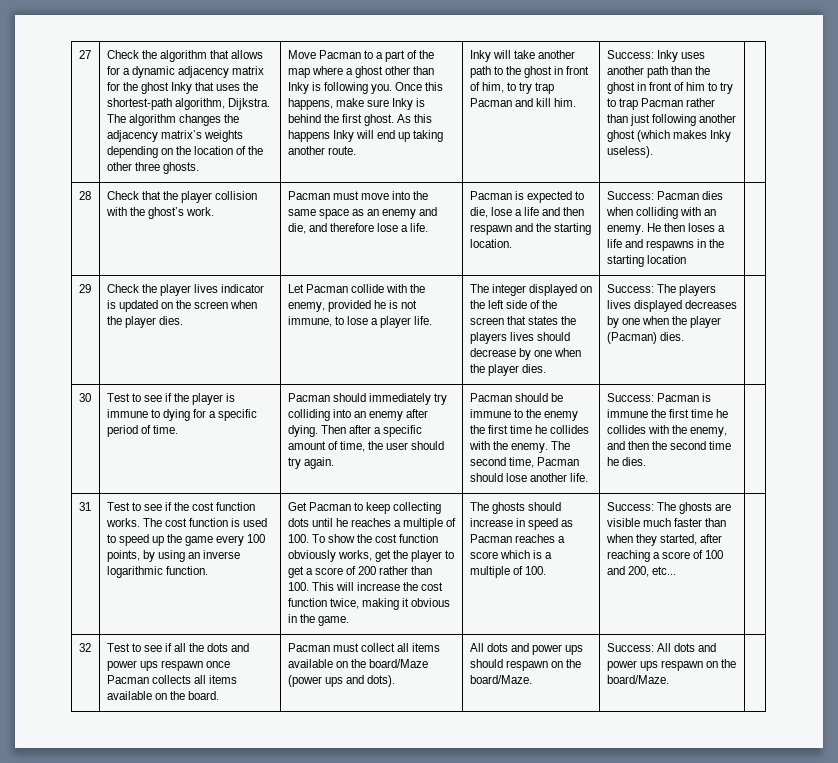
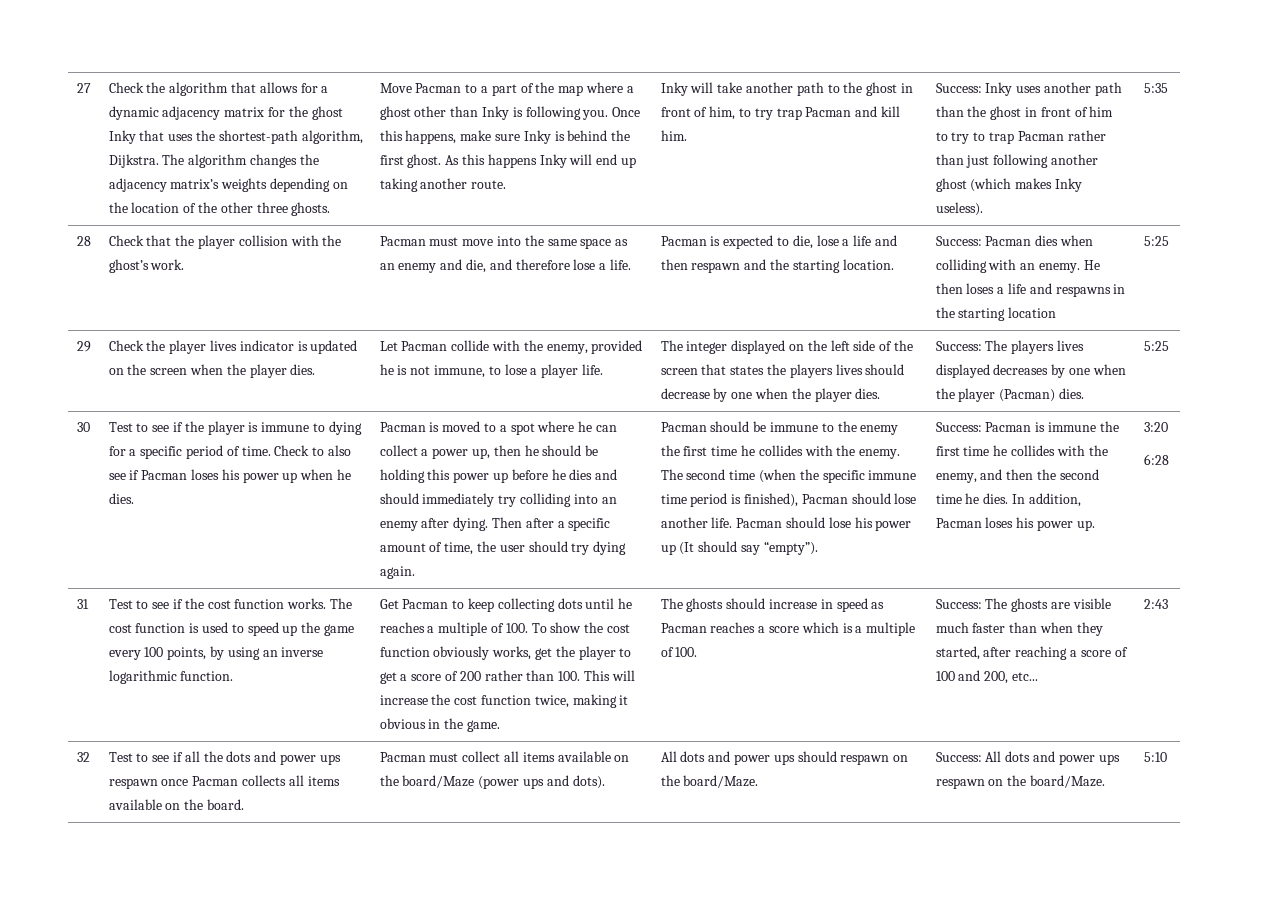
+ 5:35
- He then loses a life and respawns in the starting location
+ He then loses a life and respawns in the starting location | 5:25
- Success: The players lives displayed decreases by one when the player (Pacman) dies.
+ Success: The players lives displayed decreases by one when the player (Pacman) dies. | 5:25
- Test to see if the player is immune to dying for a specific period of time. | Pacman should immediately try colliding into an enemy after dying.
+ Test to see if the player is immune to dying for a specific period of time. Check to also see if Pacman loses his power up when he dies. | Pacman is moved to a spot where he can collect a power up, then he should be holding this power up before he dies and should immediately try colliding into an enemy after dying.
- Then after a specific amount of time, the user should try again.
+ Then after a specific amount of time, the user should try dying again.
- The second time, Pacman should lose another life.
+ The second time (when the specific immune time period is finished), Pacman should lose another life. Pacman should lose his power up (It should say “empty”).
+ In addition, Pacman loses his power up. | 3:20
+ 6:28
+ 2:43
+ 5:10

